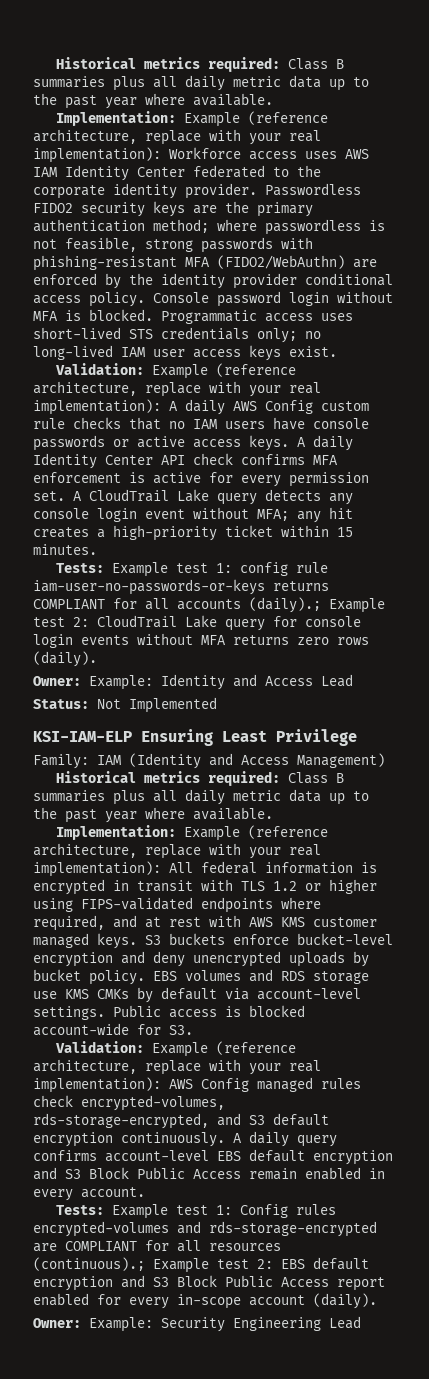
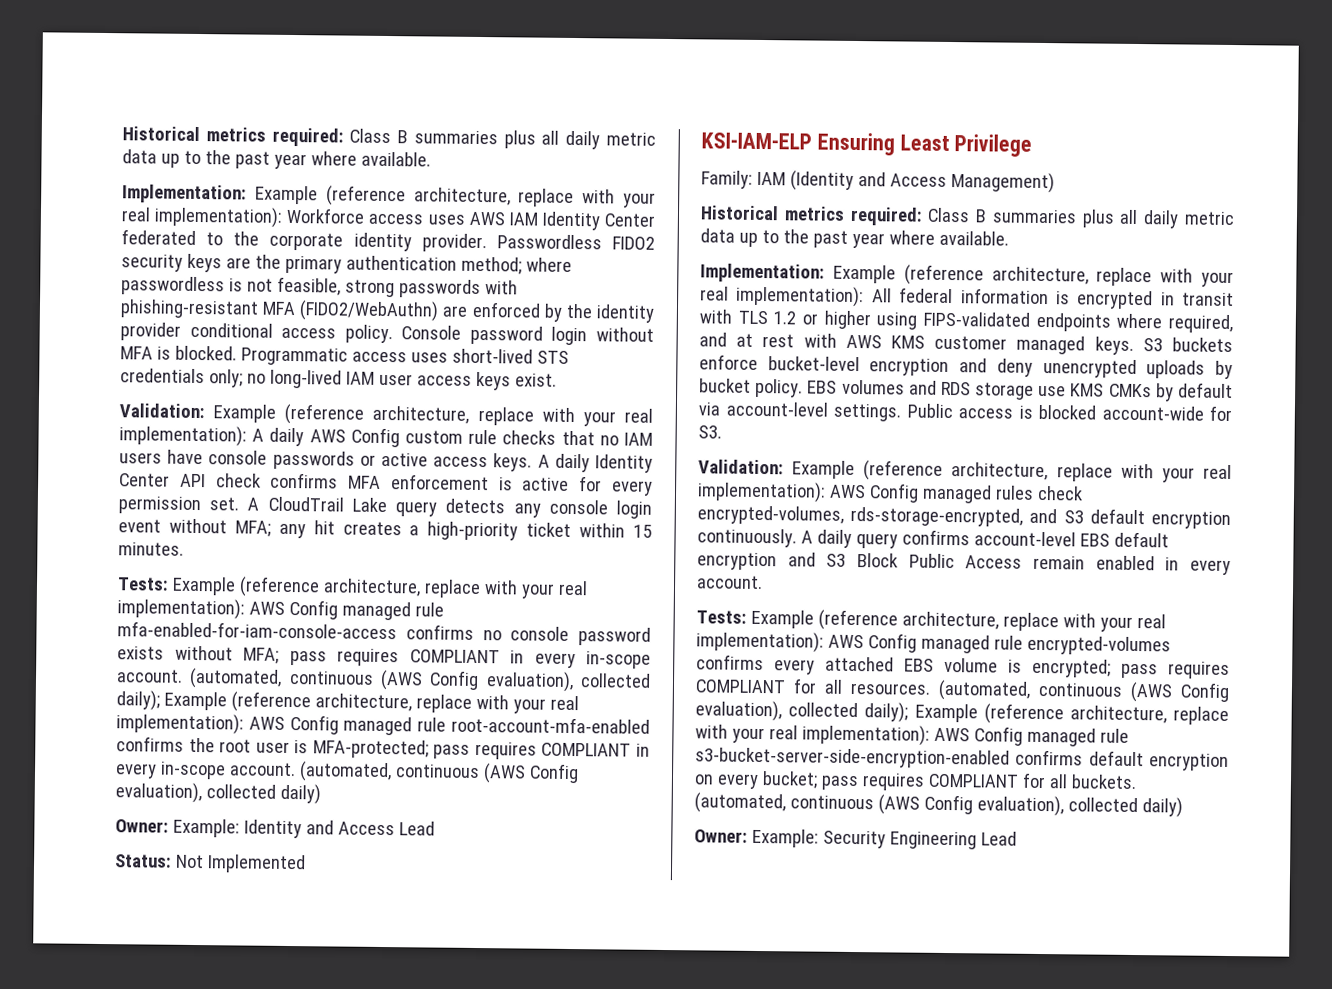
- Tests: Example test 1: config rule iam-user-no-passwords-or-keys returns COMPLIANT for all accounts (daily).; Example test 2: CloudTrail Lake query for console login events without MFA returns zero rows (daily).
+ Tests: Example (reference architecture, replace with your real implementation): AWS Config managed rule mfa-enabled-for-iam-console-access confirms no console password exists without MFA; pass requires COMPLIANT in every in-scope account. (automated, continuous (AWS Config evaluation), collected daily); Example (reference architecture, replace with your real implementation): AWS Config managed rule root-account-mfa-enabled confirms the root user is MFA-protected; pass requires COMPLIANT in every in-scope account. (automated, continuous (AWS Config evaluation), collected daily)
- Tests: Example test 1: Config rules encrypted-volumes and rds-storage-encrypted are COMPLIANT for all resources (continuous).; Example test 2: EBS default encryption and S3 Block Public Access report enabled for every in-scope account (daily).
+ Tests: Example (reference architecture, replace with your real implementation): AWS Config managed rule encrypted-volumes confirms every attached EBS volume is encrypted; pass requires COMPLIANT for all resources. (automated, continuous (AWS Config evaluation), collected daily); Example (reference architecture, replace with your real implementation): AWS Config managed rule s3-bucket-server-side-encryption-enabled confirms default encryption on every bucket; pass requires COMPLIANT for all buckets. (automated, continuous (AWS Config evaluation), collected daily)

